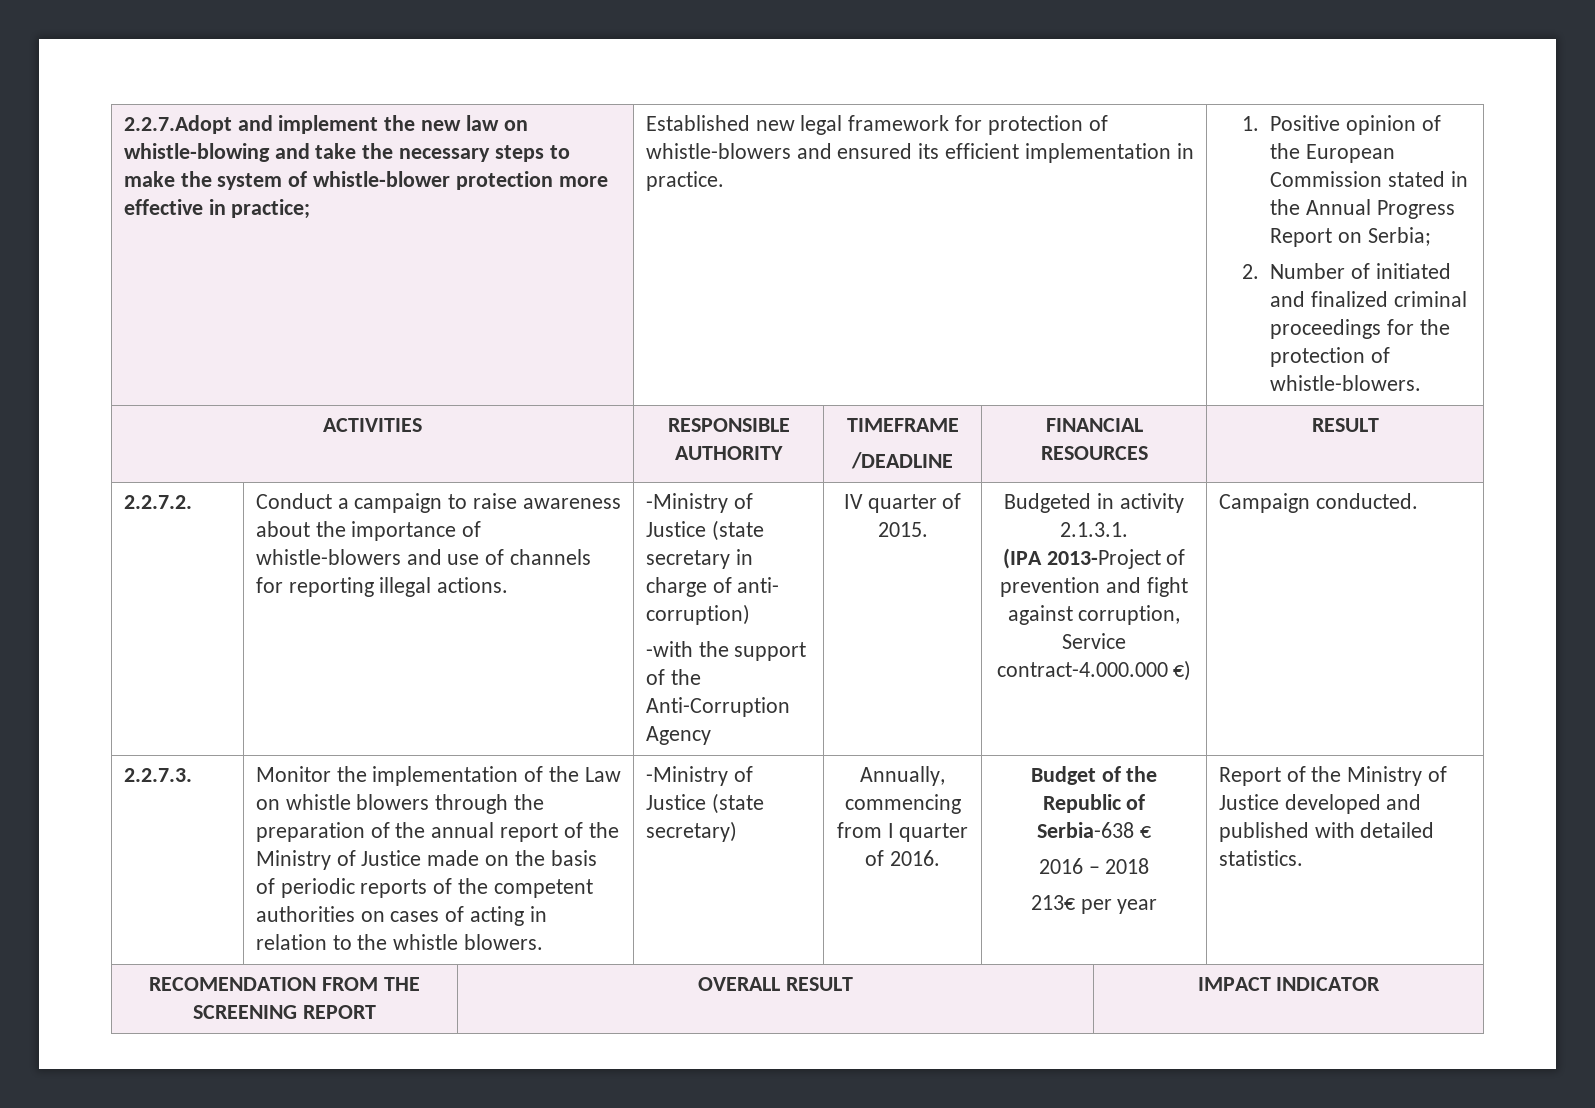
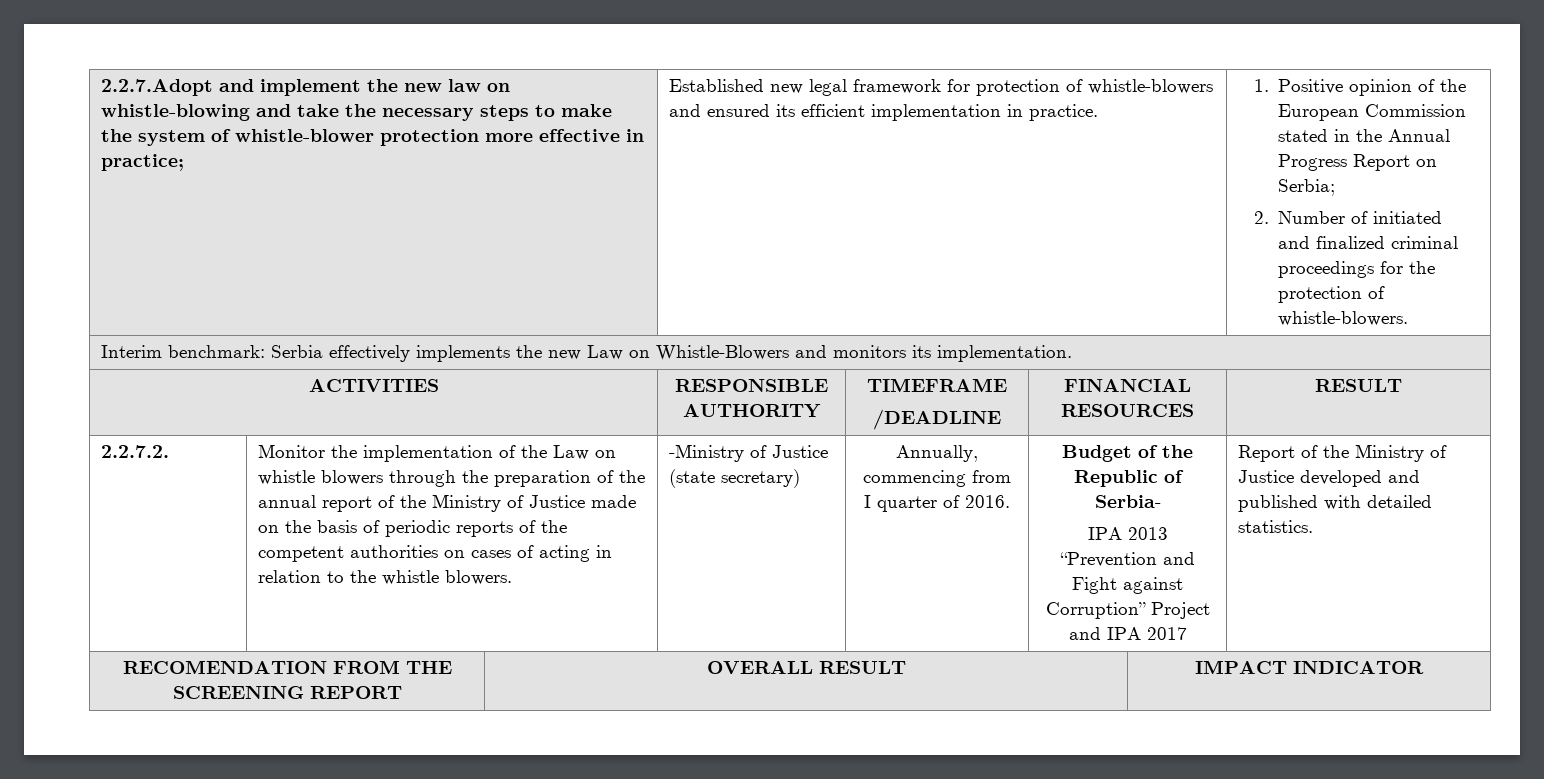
+ Interim benchmark: Serbia effectively implements the new Law on Whistle-Blowers and monitors its implementation.
- Conduct a campaign to raise awareness about the importance of whistle-blowers and use of channels for reporting illegal actions. | -Ministry of Justice (state secretary in charge of anti- corruption)
- -with the support of the Anti-Corruption Agency | IV quarter of 2015. | Budgeted in activity 2.1.3.1.
- (IPA 2013-Project of prevention and fight against corruption, Service contract-4.000.000 €) | Campaign conducted.
- 2.2.7.3.
- Budget of the Republic of Serbia-638 €
- 2016 – 2018
- 213€ per year
+ Budget of the Republic of Serbia-
+ IPA 2013 “Prevention and Fight against Corruption” Project and IPA 2017

